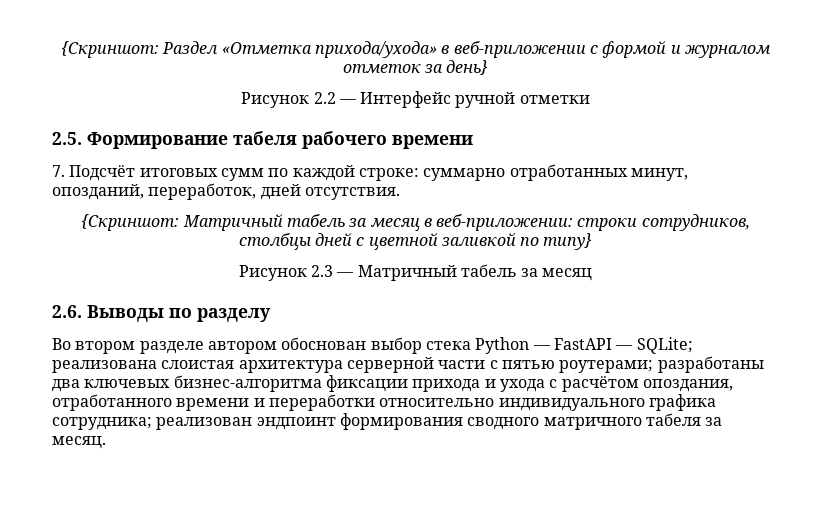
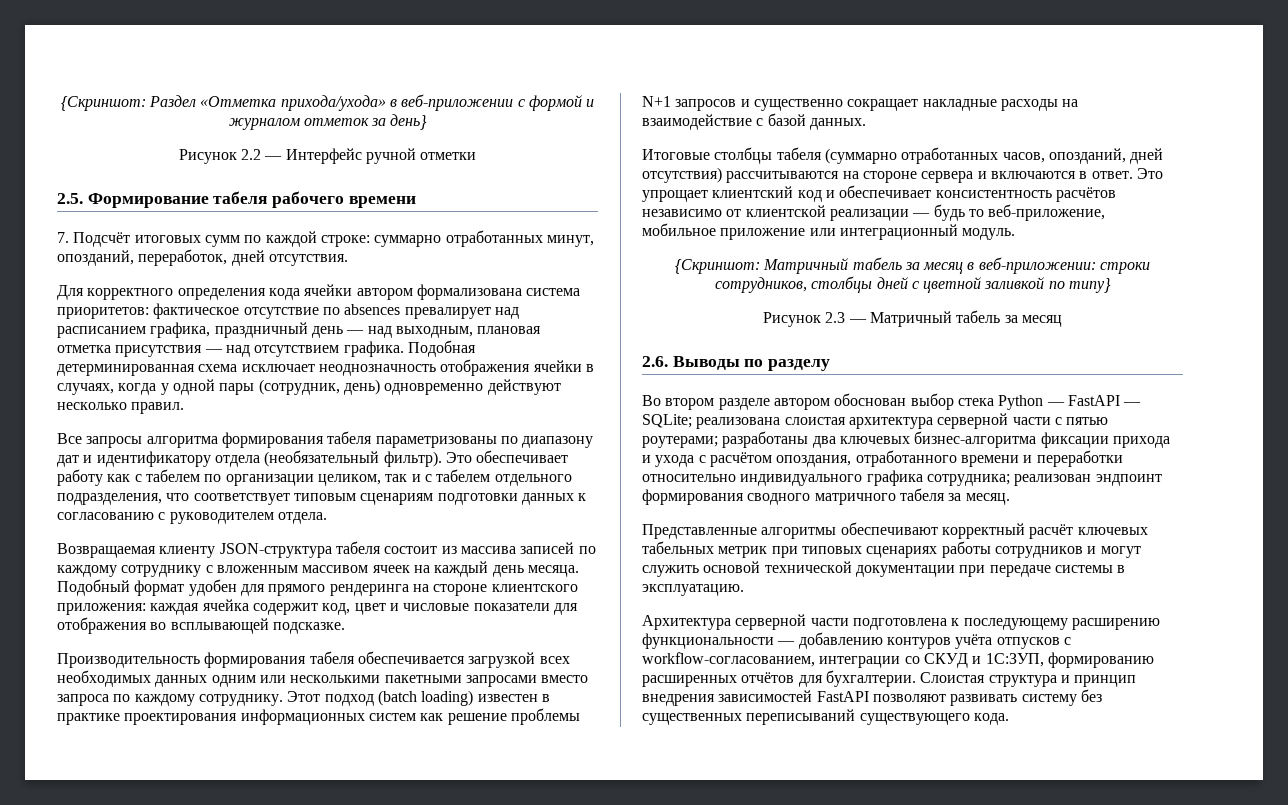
+ Для корректного определения кода ячейки автором формализована система приоритетов: фактическое отсутствие по absences превалирует над расписанием графика, праздничный день — над выходным, плановая отметка присутствия — над отсутствием графика. Подобная детерминированная схема исключает неоднозначность отображения ячейки в случаях, когда у одной пары (сотрудник, день) одновременно действуют несколько правил.
+ Все запросы алгоритма формирования табеля параметризованы по диапазону дат и идентификатору отдела (необязательный фильтр). Это обеспечивает работу как с табелем по организации целиком, так и с табелем отдельного подразделения, что соответствует типовым сценариям подготовки данных к согласованию с руководителем отдела.
+ Возвращаемая клиенту JSON-структура табеля состоит из массива записей по каждому сотруднику с вложенным массивом ячеек на каждый день месяца. Подобный формат удобен для прямого рендеринга на стороне клиентского приложения: каждая ячейка содержит код, цвет и числовые показатели для отображения во всплывающей подсказке.
+ Производительность формирования табеля обеспечивается загрузкой всех необходимых данных одним или несколькими пакетными запросами вместо запроса по каждому сотруднику. Этот подход (batch loading) известен в практике проектирования информационных систем как решение проблемы N+1 запросов и существенно сокращает накладные расходы на взаимодействие с базой данных.
+ Итоговые столбцы табеля (суммарно отработанных часов, опозданий, дней отсутствия) рассчитываются на стороне сервера и включаются в ответ. Это упрощает клиентский код и обеспечивает консистентность расчётов независимо от клиентской реализации — будь то веб-приложение, мобильное приложение или интеграционный модуль.
+ Представленные алгоритмы обеспечивают корректный расчёт ключевых табельных метрик при типовых сценариях работы сотрудников и могут служить основой технической документации при передаче системы в эксплуатацию.
+ Архитектура серверной части подготовлена к последующему расширению функциональности — добавлению контуров учёта отпусков с workflow-согласованием, интеграции со СКУД и 1С:ЗУП, формированию расширенных отчётов для бухгалтерии. Слоистая структура и принцип внедрения зависимостей FastAPI позволяют развивать систему без существенных переписываний существующего кода.

